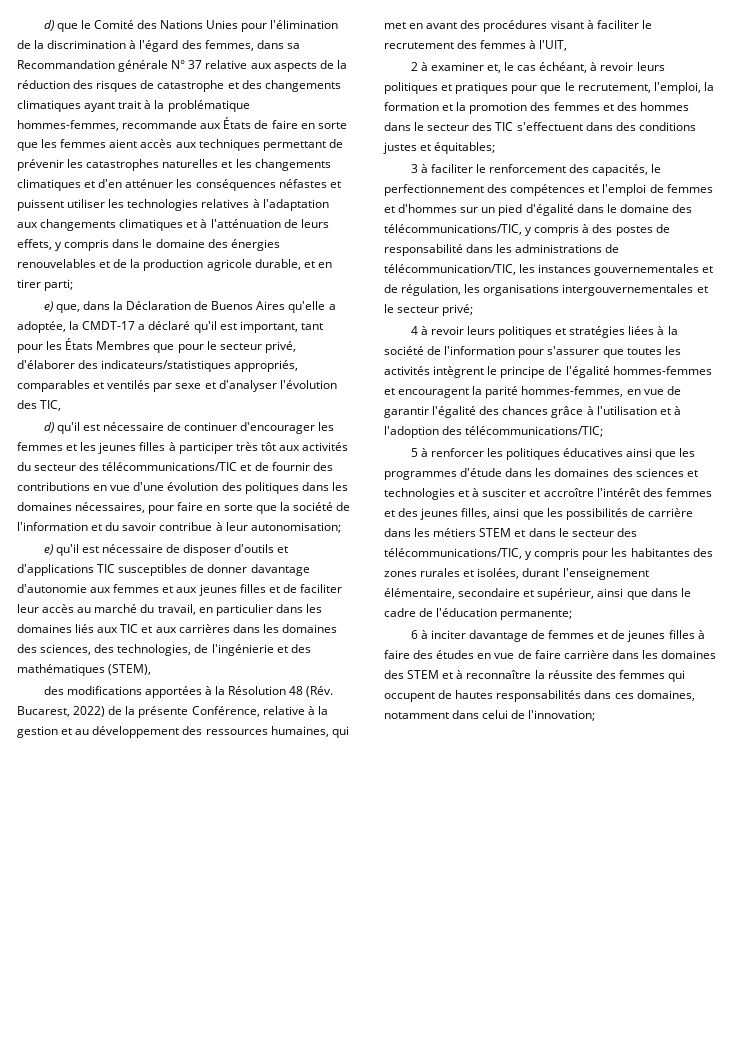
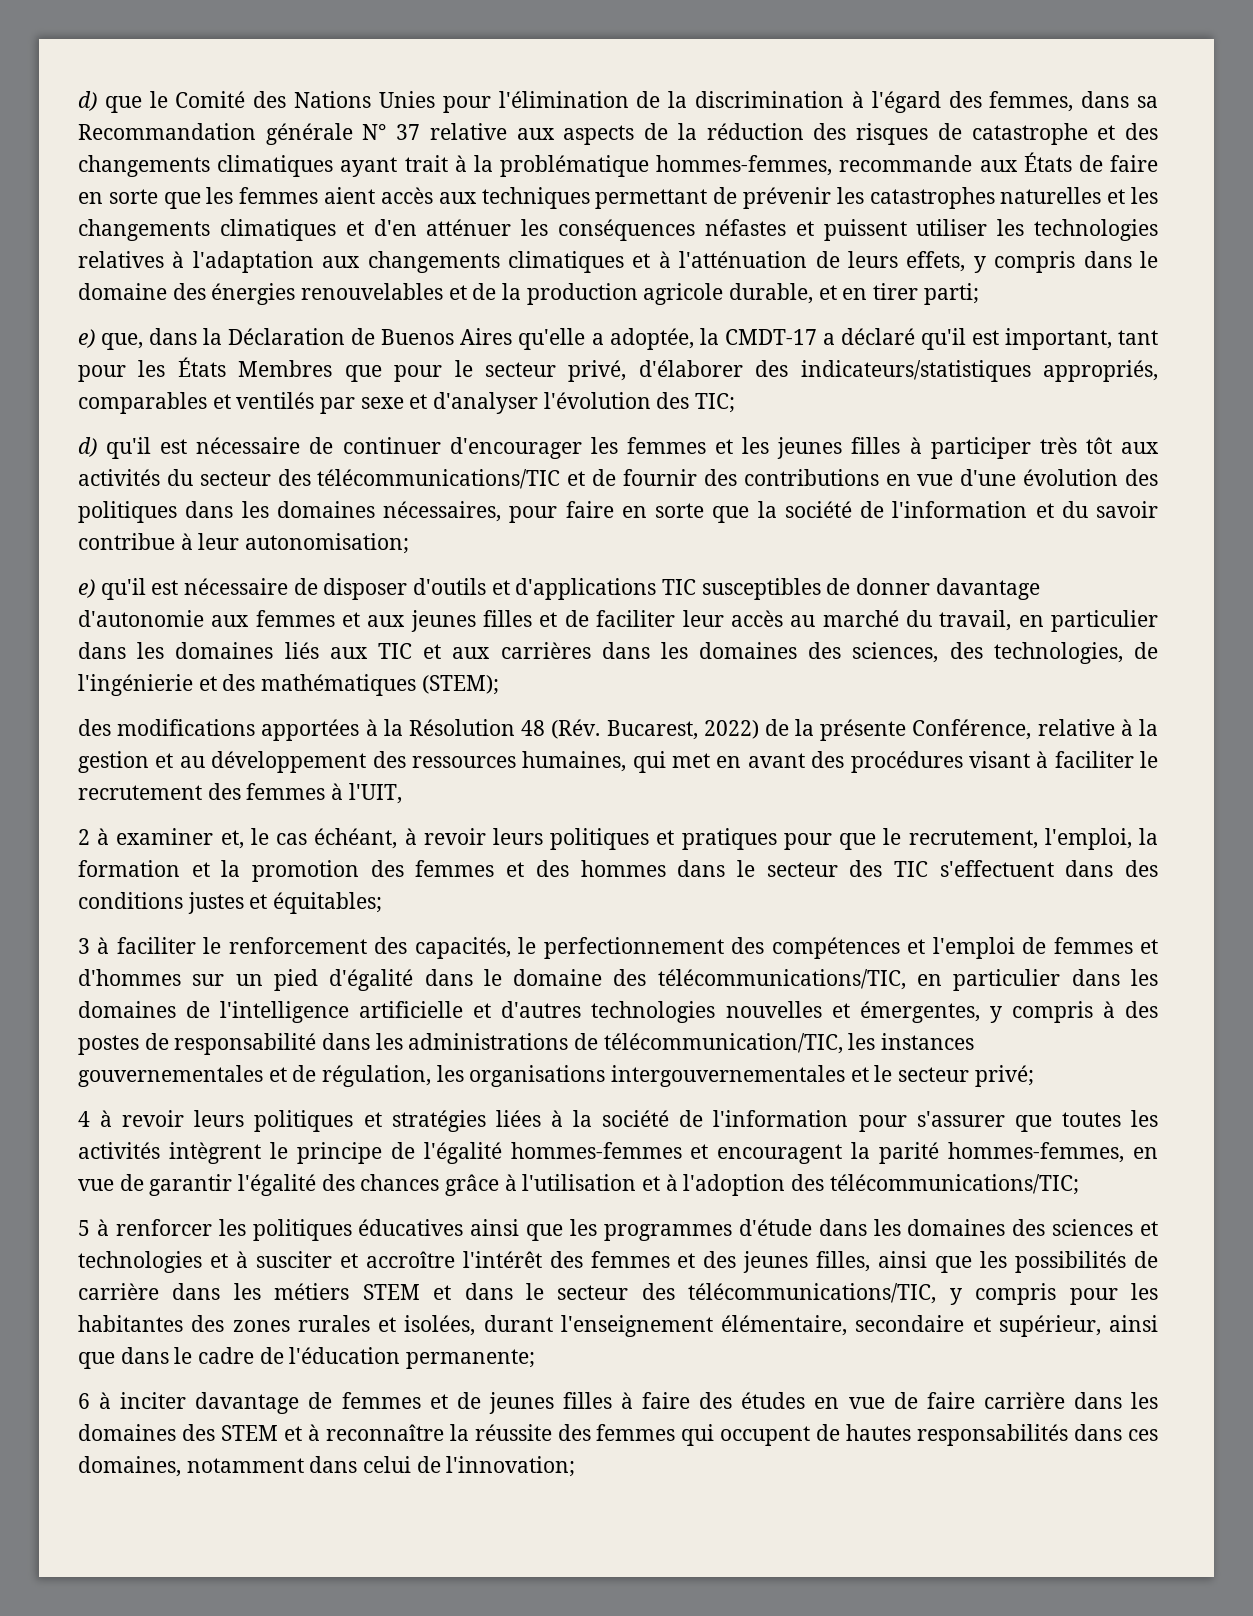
- e) que, dans la Déclaration de Buenos Aires qu'elle a adoptée, la CMDT-17 a déclaré qu'il est important, tant pour les États Membres que pour le secteur privé, d'élaborer des indicateurs/statistiques appropriés, comparables et ventilés par sexe et d'analyser l'évolution des TIC,
+ e) que, dans la Déclaration de Buenos Aires qu'elle a adoptée, la CMDT-17 a déclaré qu'il est important, tant pour les États Membres que pour le secteur privé, d'élaborer des indicateurs/statistiques appropriés, comparables et ventilés par sexe et d'analyser l'évolution des TIC;
- e) qu'il est nécessaire de disposer d'outils et d'applications TIC susceptibles de donner davantage d'autonomie aux femmes et aux jeunes filles et de faciliter leur accès au marché du travail, en particulier dans les domaines liés aux TIC et aux carrières dans les domaines des sciences, des technologies, de l'ingénierie et des mathématiques (STEM),
+ e) qu'il est nécessaire de disposer d'outils et d'applications TIC susceptibles de donner davantage d'autonomie aux femmes et aux jeunes filles et de faciliter leur accès au marché du travail, en particulier dans les domaines liés aux TIC et aux carrières dans les domaines des sciences, des technologies, de l'ingénierie et des mathématiques (STEM);
- 3 à faciliter le renforcement des capacités, le perfectionnement des compétences et l'emploi de femmes et d'hommes sur un pied d'égalité dans le domaine des télécommunications/TIC, y compris à des postes de responsabilité dans les administrations de télécommunication/TIC, les instances gouvernementales et de régulation, les organisations intergouvernementales et le secteur privé;
+ 3 à faciliter le renforcement des capacités, le perfectionnement des compétences et l'emploi de femmes et d'hommes sur un pied d'égalité dans le domaine des télécommunications/TIC, en particulier dans les domaines de l'intelligence artificielle et d'autres technologies nouvelles et émergentes, y compris à des postes de responsabilité dans les administrations de télécommunication/TIC, les instances gouvernementales et de régulation, les organisations intergouvernementales et le secteur privé;

